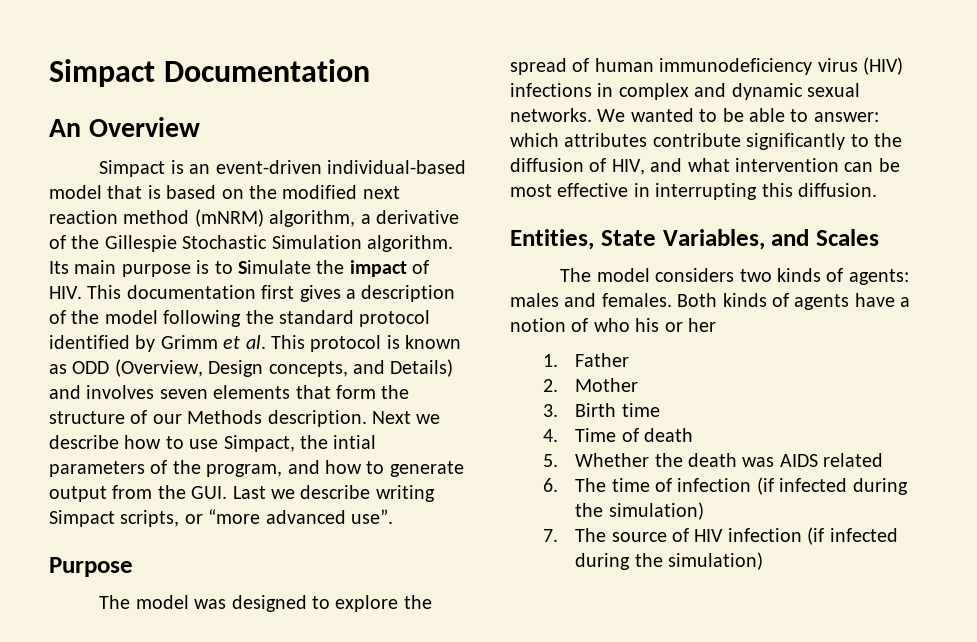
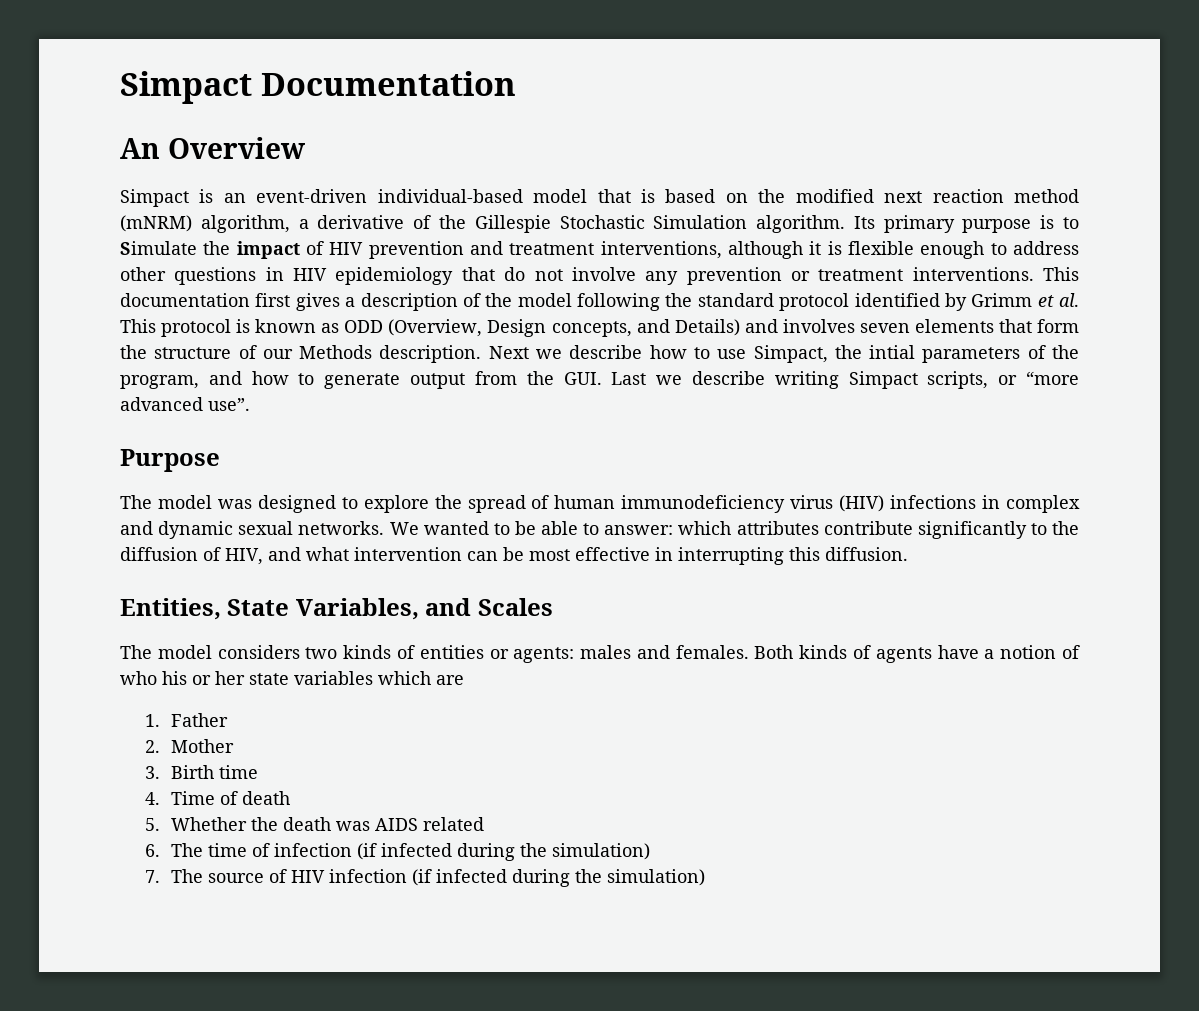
- Its main purpose is to Simulate the impact of HIV. This documentation first gives a description of the model following the standard protocol identified by Grimm et al. This protocol is known as ODD (Overview, Design concepts, and Details) and involves seven elements that form the structure of our Methods description.
+ Its primary purpose is to Simulate the impact of HIV prevention and treatment interventions, although it is flexible enough to address other questions in HIV epidemiology that do not involve any prevention or treatment interventions. This documentation first gives a description of the model following the standard protocol identified by Grimm et al. This protocol is known as ODD (Overview, Design concepts, and Details) and involves seven elements that form the structure of our Methods description.
- The model considers two kinds of agents: males and females.
+ The model considers two kinds of entities or agents: males and females.
- Both kinds of agents have a notion of who his or her
+ Both kinds of agents have a notion of who his or her state variables which are

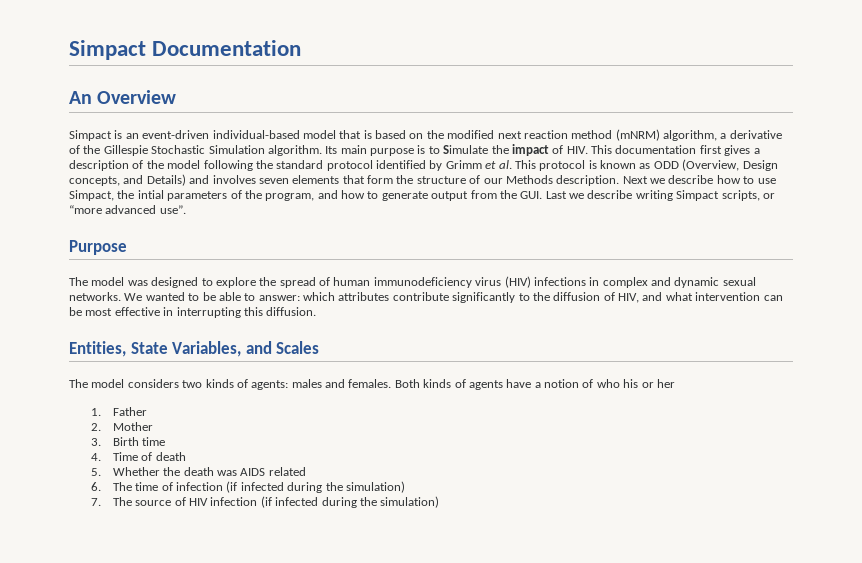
- Its primary purpose is to Simulate the impact of HIV prevention and treatment interventions, although it is flexible enough to address other questions in HIV epidemiology that do not involve any prevention or treatment interventions. This documentation first gives a description of the model following the standard protocol identified by Grimm et al. This protocol is known as ODD (Overview, Design concepts, and Details) and involves seven elements that form the structure of our Methods description.
+ Its main purpose is to Simulate the impact of HIV. This documentation first gives a description of the model following the standard protocol identified by Grimm et al. This protocol is known as ODD (Overview, Design concepts, and Details) and involves seven elements that form the structure of our Methods description.
- The model considers two kinds of entities or agents: males and females.
+ The model considers two kinds of agents: males and females.
- Both kinds of agents have a notion of who his or her state variables which are
+ Both kinds of agents have a notion of who his or her

